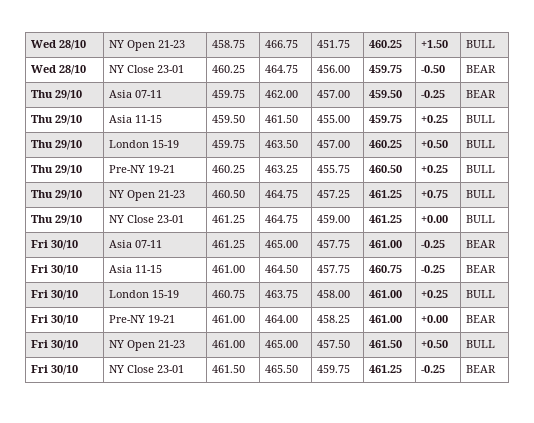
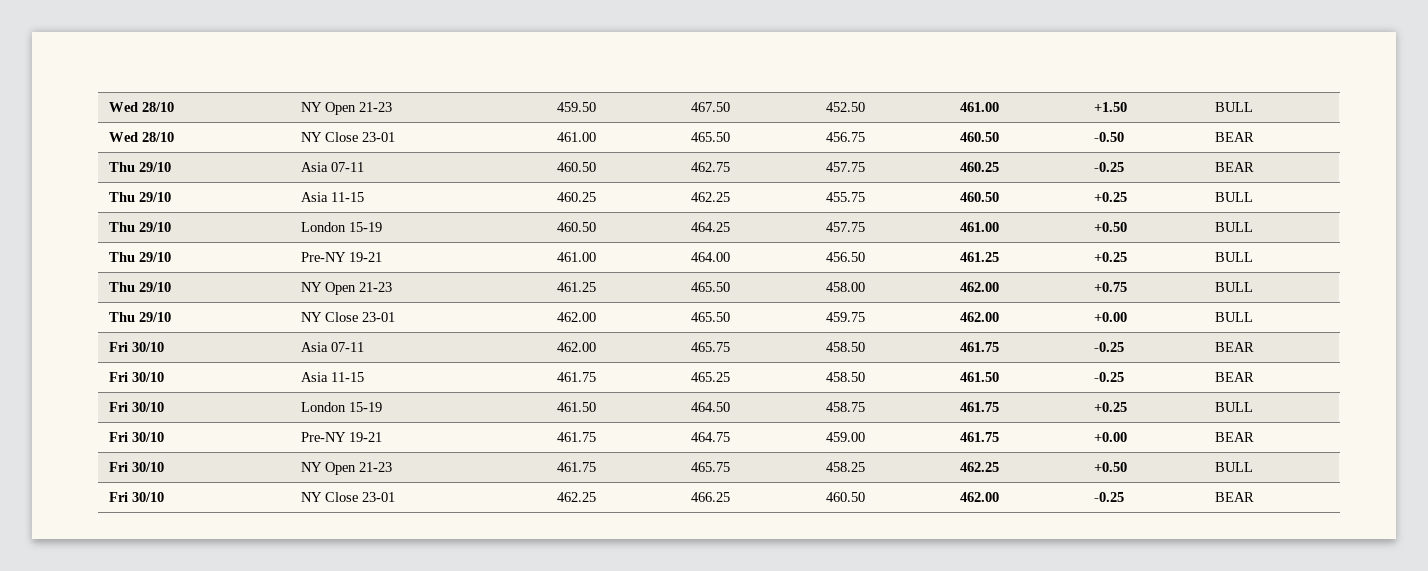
- Wed 28/10 | NY Open 21-23 | 458.75 | 466.75 | 451.75 | 460.25 | +1.50 | BULL
+ Wed 28/10 | NY Open 21-23 | 459.50 | 467.50 | 452.50 | 461.00 | +1.50 | BULL
- Wed 28/10 | NY Close 23-01 | 460.25 | 464.75 | 456.00 | 459.75 | -0.50 | BEAR
+ Wed 28/10 | NY Close 23-01 | 461.00 | 465.50 | 456.75 | 460.50 | -0.50 | BEAR
- Thu 29/10 | Asia 07-11 | 459.75 | 462.00 | 457.00 | 459.50 | -0.25 | BEAR
+ Thu 29/10 | Asia 07-11 | 460.50 | 462.75 | 457.75 | 460.25 | -0.25 | BEAR
- Thu 29/10 | Asia 11-15 | 459.50 | 461.50 | 455.00 | 459.75 | +0.25 | BULL
- Thu 29/10 | London 15-19 | 459.75 | 463.50 | 457.00 | 460.25 | +0.50 | BULL
- Thu 29/10 | Pre-NY 19-21 | 460.25 | 463.25 | 455.75 | 460.50 | +0.25 | BULL
+ Thu 29/10 | Asia 11-15 | 460.25 | 462.25 | 455.75 | 460.50 | +0.25 | BULL
+ Thu 29/10 | London 15-19 | 460.50 | 464.25 | 457.75 | 461.00 | +0.50 | BULL
+ Thu 29/10 | Pre-NY 19-21 | 461.00 | 464.00 | 456.50 | 461.25 | +0.25 | BULL
- Thu 29/10 | NY Open 21-23 | 460.50 | 464.75 | 457.25 | 461.25 | +0.75 | BULL
+ Thu 29/10 | NY Open 21-23 | 461.25 | 465.50 | 458.00 | 462.00 | +0.75 | BULL
- Thu 29/10 | NY Close 23-01 | 461.25 | 464.75 | 459.00 | 461.25 | +0.00 | BULL
+ Thu 29/10 | NY Close 23-01 | 462.00 | 465.50 | 459.75 | 462.00 | +0.00 | BULL
- Fri 30/10 | Asia 07-11 | 461.25 | 465.00 | 457.75 | 461.00 | -0.25 | BEAR
+ Fri 30/10 | Asia 07-11 | 462.00 | 465.75 | 458.50 | 461.75 | -0.25 | BEAR
- Fri 30/10 | Asia 11-15 | 461.00 | 464.50 | 457.75 | 460.75 | -0.25 | BEAR
+ Fri 30/10 | Asia 11-15 | 461.75 | 465.25 | 458.50 | 461.50 | -0.25 | BEAR
- Fri 30/10 | London 15-19 | 460.75 | 463.75 | 458.00 | 461.00 | +0.25 | BULL
+ Fri 30/10 | London 15-19 | 461.50 | 464.50 | 458.75 | 461.75 | +0.25 | BULL
- Fri 30/10 | Pre-NY 19-21 | 461.00 | 464.00 | 458.25 | 461.00 | +0.00 | BEAR
+ Fri 30/10 | Pre-NY 19-21 | 461.75 | 464.75 | 459.00 | 461.75 | +0.00 | BEAR
- Fri 30/10 | NY Open 21-23 | 461.00 | 465.00 | 457.50 | 461.50 | +0.50 | BULL
+ Fri 30/10 | NY Open 21-23 | 461.75 | 465.75 | 458.25 | 462.25 | +0.50 | BULL
- Fri 30/10 | NY Close 23-01 | 461.50 | 465.50 | 459.75 | 461.25 | -0.25 | BEAR
+ Fri 30/10 | NY Close 23-01 | 462.25 | 466.25 | 460.50 | 462.00 | -0.25 | BEAR

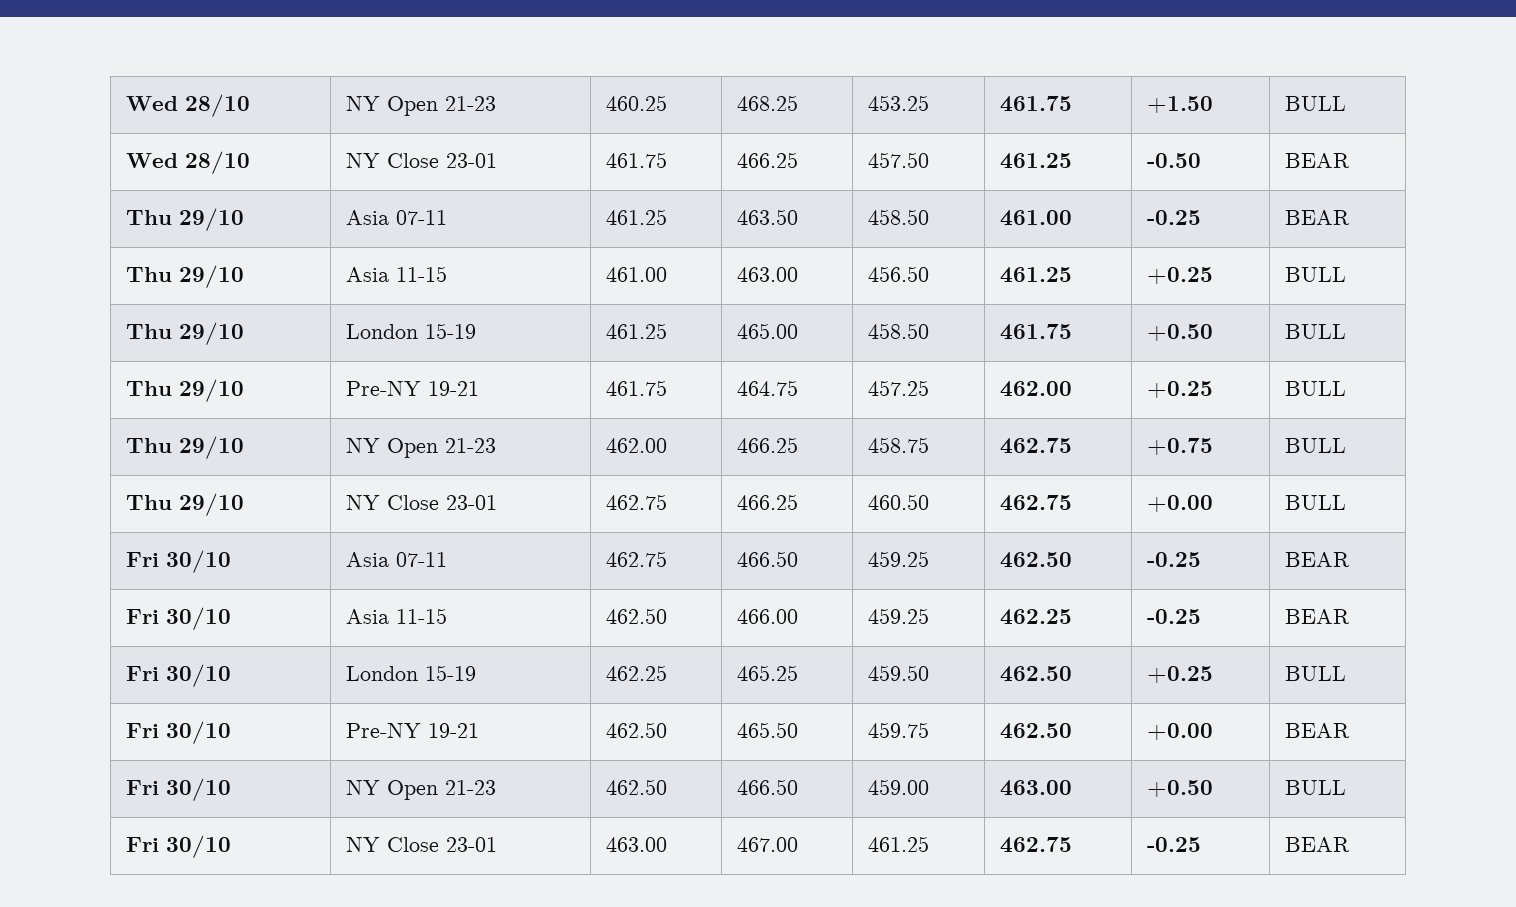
- Wed 28/10 | NY Open 21-23 | 459.50 | 467.50 | 452.50 | 461.00 | +1.50 | BULL
+ Wed 28/10 | NY Open 21-23 | 460.25 | 468.25 | 453.25 | 461.75 | +1.50 | BULL
- Wed 28/10 | NY Close 23-01 | 461.00 | 465.50 | 456.75 | 460.50 | -0.50 | BEAR
+ Wed 28/10 | NY Close 23-01 | 461.75 | 466.25 | 457.50 | 461.25 | -0.50 | BEAR
- Thu 29/10 | Asia 07-11 | 460.50 | 462.75 | 457.75 | 460.25 | -0.25 | BEAR
+ Thu 29/10 | Asia 07-11 | 461.25 | 463.50 | 458.50 | 461.00 | -0.25 | BEAR
- Thu 29/10 | Asia 11-15 | 460.25 | 462.25 | 455.75 | 460.50 | +0.25 | BULL
- Thu 29/10 | London 15-19 | 460.50 | 464.25 | 457.75 | 461.00 | +0.50 | BULL
- Thu 29/10 | Pre-NY 19-21 | 461.00 | 464.00 | 456.50 | 461.25 | +0.25 | BULL
+ Thu 29/10 | Asia 11-15 | 461.00 | 463.00 | 456.50 | 461.25 | +0.25 | BULL
+ Thu 29/10 | London 15-19 | 461.25 | 465.00 | 458.50 | 461.75 | +0.50 | BULL
+ Thu 29/10 | Pre-NY 19-21 | 461.75 | 464.75 | 457.25 | 462.00 | +0.25 | BULL
- Thu 29/10 | NY Open 21-23 | 461.25 | 465.50 | 458.00 | 462.00 | +0.75 | BULL
+ Thu 29/10 | NY Open 21-23 | 462.00 | 466.25 | 458.75 | 462.75 | +0.75 | BULL
- Thu 29/10 | NY Close 23-01 | 462.00 | 465.50 | 459.75 | 462.00 | +0.00 | BULL
+ Thu 29/10 | NY Close 23-01 | 462.75 | 466.25 | 460.50 | 462.75 | +0.00 | BULL
- Fri 30/10 | Asia 07-11 | 462.00 | 465.75 | 458.50 | 461.75 | -0.25 | BEAR
+ Fri 30/10 | Asia 07-11 | 462.75 | 466.50 | 459.25 | 462.50 | -0.25 | BEAR
- Fri 30/10 | Asia 11-15 | 461.75 | 465.25 | 458.50 | 461.50 | -0.25 | BEAR
+ Fri 30/10 | Asia 11-15 | 462.50 | 466.00 | 459.25 | 462.25 | -0.25 | BEAR
- Fri 30/10 | London 15-19 | 461.50 | 464.50 | 458.75 | 461.75 | +0.25 | BULL
+ Fri 30/10 | London 15-19 | 462.25 | 465.25 | 459.50 | 462.50 | +0.25 | BULL
- Fri 30/10 | Pre-NY 19-21 | 461.75 | 464.75 | 459.00 | 461.75 | +0.00 | BEAR
+ Fri 30/10 | Pre-NY 19-21 | 462.50 | 465.50 | 459.75 | 462.50 | +0.00 | BEAR
- Fri 30/10 | NY Open 21-23 | 461.75 | 465.75 | 458.25 | 462.25 | +0.50 | BULL
+ Fri 30/10 | NY Open 21-23 | 462.50 | 466.50 | 459.00 | 463.00 | +0.50 | BULL
- Fri 30/10 | NY Close 23-01 | 462.25 | 466.25 | 460.50 | 462.00 | -0.25 | BEAR
+ Fri 30/10 | NY Close 23-01 | 463.00 | 467.00 | 461.25 | 462.75 | -0.25 | BEAR

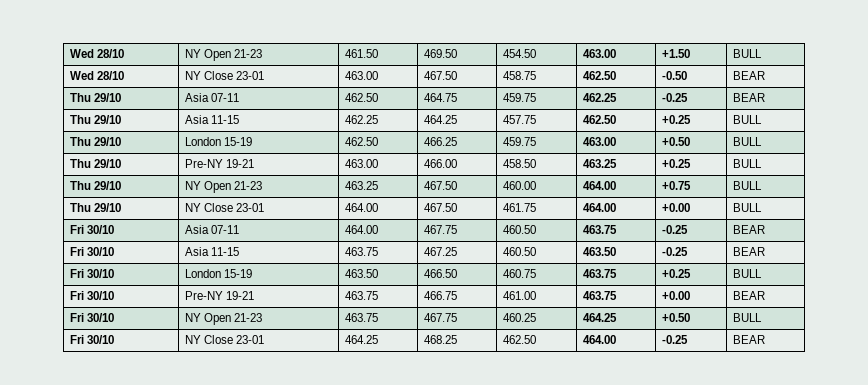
- Wed 28/10 | NY Open 21-23 | 460.25 | 468.25 | 453.25 | 461.75 | +1.50 | BULL
+ Wed 28/10 | NY Open 21-23 | 461.50 | 469.50 | 454.50 | 463.00 | +1.50 | BULL
- Wed 28/10 | NY Close 23-01 | 461.75 | 466.25 | 457.50 | 461.25 | -0.50 | BEAR
+ Wed 28/10 | NY Close 23-01 | 463.00 | 467.50 | 458.75 | 462.50 | -0.50 | BEAR
- Thu 29/10 | Asia 07-11 | 461.25 | 463.50 | 458.50 | 461.00 | -0.25 | BEAR
+ Thu 29/10 | Asia 07-11 | 462.50 | 464.75 | 459.75 | 462.25 | -0.25 | BEAR
- Thu 29/10 | Asia 11-15 | 461.00 | 463.00 | 456.50 | 461.25 | +0.25 | BULL
+ Thu 29/10 | Asia 11-15 | 462.25 | 464.25 | 457.75 | 462.50 | +0.25 | BULL
- Thu 29/10 | London 15-19 | 461.25 | 465.00 | 458.50 | 461.75 | +0.50 | BULL
+ Thu 29/10 | London 15-19 | 462.50 | 466.25 | 459.75 | 463.00 | +0.50 | BULL
- Thu 29/10 | Pre-NY 19-21 | 461.75 | 464.75 | 457.25 | 462.00 | +0.25 | BULL
+ Thu 29/10 | Pre-NY 19-21 | 463.00 | 466.00 | 458.50 | 463.25 | +0.25 | BULL
- Thu 29/10 | NY Open 21-23 | 462.00 | 466.25 | 458.75 | 462.75 | +0.75 | BULL
+ Thu 29/10 | NY Open 21-23 | 463.25 | 467.50 | 460.00 | 464.00 | +0.75 | BULL
- Thu 29/10 | NY Close 23-01 | 462.75 | 466.25 | 460.50 | 462.75 | +0.00 | BULL
+ Thu 29/10 | NY Close 23-01 | 464.00 | 467.50 | 461.75 | 464.00 | +0.00 | BULL
- Fri 30/10 | Asia 07-11 | 462.75 | 466.50 | 459.25 | 462.50 | -0.25 | BEAR
+ Fri 30/10 | Asia 07-11 | 464.00 | 467.75 | 460.50 | 463.75 | -0.25 | BEAR
- Fri 30/10 | Asia 11-15 | 462.50 | 466.00 | 459.25 | 462.25 | -0.25 | BEAR
+ Fri 30/10 | Asia 11-15 | 463.75 | 467.25 | 460.50 | 463.50 | -0.25 | BEAR
- Fri 30/10 | London 15-19 | 462.25 | 465.25 | 459.50 | 462.50 | +0.25 | BULL
+ Fri 30/10 | London 15-19 | 463.50 | 466.50 | 460.75 | 463.75 | +0.25 | BULL
- Fri 30/10 | Pre-NY 19-21 | 462.50 | 465.50 | 459.75 | 462.50 | +0.00 | BEAR
+ Fri 30/10 | Pre-NY 19-21 | 463.75 | 466.75 | 461.00 | 463.75 | +0.00 | BEAR
- Fri 30/10 | NY Open 21-23 | 462.50 | 466.50 | 459.00 | 463.00 | +0.50 | BULL
+ Fri 30/10 | NY Open 21-23 | 463.75 | 467.75 | 460.25 | 464.25 | +0.50 | BULL
- Fri 30/10 | NY Close 23-01 | 463.00 | 467.00 | 461.25 | 462.75 | -0.25 | BEAR
+ Fri 30/10 | NY Close 23-01 | 464.25 | 468.25 | 462.50 | 464.00 | -0.25 | BEAR

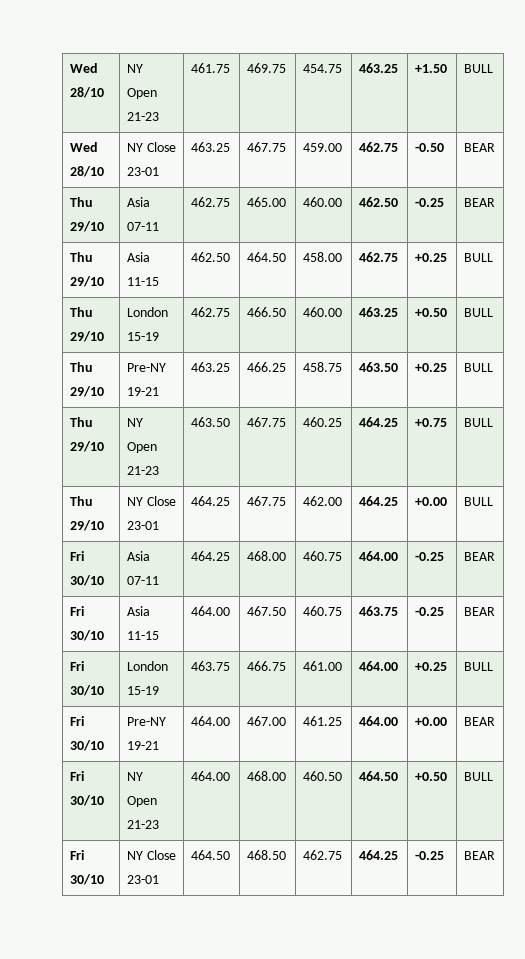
- Wed 28/10 | NY Open 21-23 | 461.50 | 469.50 | 454.50 | 463.00 | +1.50 | BULL
+ Wed 28/10 | NY Open 21-23 | 461.75 | 469.75 | 454.75 | 463.25 | +1.50 | BULL
- Wed 28/10 | NY Close 23-01 | 463.00 | 467.50 | 458.75 | 462.50 | -0.50 | BEAR
+ Wed 28/10 | NY Close 23-01 | 463.25 | 467.75 | 459.00 | 462.75 | -0.50 | BEAR
- Thu 29/10 | Asia 07-11 | 462.50 | 464.75 | 459.75 | 462.25 | -0.25 | BEAR
+ Thu 29/10 | Asia 07-11 | 462.75 | 465.00 | 460.00 | 462.50 | -0.25 | BEAR
- Thu 29/10 | Asia 11-15 | 462.25 | 464.25 | 457.75 | 462.50 | +0.25 | BULL
+ Thu 29/10 | Asia 11-15 | 462.50 | 464.50 | 458.00 | 462.75 | +0.25 | BULL
- Thu 29/10 | London 15-19 | 462.50 | 466.25 | 459.75 | 463.00 | +0.50 | BULL
+ Thu 29/10 | London 15-19 | 462.75 | 466.50 | 460.00 | 463.25 | +0.50 | BULL
- Thu 29/10 | Pre-NY 19-21 | 463.00 | 466.00 | 458.50 | 463.25 | +0.25 | BULL
+ Thu 29/10 | Pre-NY 19-21 | 463.25 | 466.25 | 458.75 | 463.50 | +0.25 | BULL
- Thu 29/10 | NY Open 21-23 | 463.25 | 467.50 | 460.00 | 464.00 | +0.75 | BULL
+ Thu 29/10 | NY Open 21-23 | 463.50 | 467.75 | 460.25 | 464.25 | +0.75 | BULL
- Thu 29/10 | NY Close 23-01 | 464.00 | 467.50 | 461.75 | 464.00 | +0.00 | BULL
+ Thu 29/10 | NY Close 23-01 | 464.25 | 467.75 | 462.00 | 464.25 | +0.00 | BULL
- Fri 30/10 | Asia 07-11 | 464.00 | 467.75 | 460.50 | 463.75 | -0.25 | BEAR
+ Fri 30/10 | Asia 07-11 | 464.25 | 468.00 | 460.75 | 464.00 | -0.25 | BEAR
- Fri 30/10 | Asia 11-15 | 463.75 | 467.25 | 460.50 | 463.50 | -0.25 | BEAR
+ Fri 30/10 | Asia 11-15 | 464.00 | 467.50 | 460.75 | 463.75 | -0.25 | BEAR
- Fri 30/10 | London 15-19 | 463.50 | 466.50 | 460.75 | 463.75 | +0.25 | BULL
+ Fri 30/10 | London 15-19 | 463.75 | 466.75 | 461.00 | 464.00 | +0.25 | BULL
- Fri 30/10 | Pre-NY 19-21 | 463.75 | 466.75 | 461.00 | 463.75 | +0.00 | BEAR
+ Fri 30/10 | Pre-NY 19-21 | 464.00 | 467.00 | 461.25 | 464.00 | +0.00 | BEAR
- Fri 30/10 | NY Open 21-23 | 463.75 | 467.75 | 460.25 | 464.25 | +0.50 | BULL
+ Fri 30/10 | NY Open 21-23 | 464.00 | 468.00 | 460.50 | 464.50 | +0.50 | BULL
- Fri 30/10 | NY Close 23-01 | 464.25 | 468.25 | 462.50 | 464.00 | -0.25 | BEAR
+ Fri 30/10 | NY Close 23-01 | 464.50 | 468.50 | 462.75 | 464.25 | -0.25 | BEAR

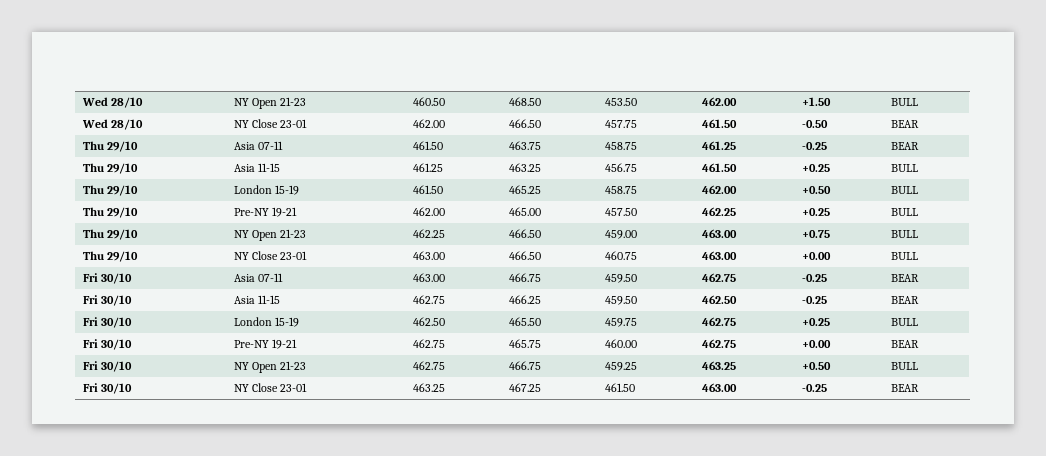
- Wed 28/10 | NY Open 21-23 | 461.75 | 469.75 | 454.75 | 463.25 | +1.50 | BULL
+ Wed 28/10 | NY Open 21-23 | 460.50 | 468.50 | 453.50 | 462.00 | +1.50 | BULL
- Wed 28/10 | NY Close 23-01 | 463.25 | 467.75 | 459.00 | 462.75 | -0.50 | BEAR
+ Wed 28/10 | NY Close 23-01 | 462.00 | 466.50 | 457.75 | 461.50 | -0.50 | BEAR
- Thu 29/10 | Asia 07-11 | 462.75 | 465.00 | 460.00 | 462.50 | -0.25 | BEAR
+ Thu 29/10 | Asia 07-11 | 461.50 | 463.75 | 458.75 | 461.25 | -0.25 | BEAR
- Thu 29/10 | Asia 11-15 | 462.50 | 464.50 | 458.00 | 462.75 | +0.25 | BULL
+ Thu 29/10 | Asia 11-15 | 461.25 | 463.25 | 456.75 | 461.50 | +0.25 | BULL
- Thu 29/10 | London 15-19 | 462.75 | 466.50 | 460.00 | 463.25 | +0.50 | BULL
+ Thu 29/10 | London 15-19 | 461.50 | 465.25 | 458.75 | 462.00 | +0.50 | BULL
- Thu 29/10 | Pre-NY 19-21 | 463.25 | 466.25 | 458.75 | 463.50 | +0.25 | BULL
+ Thu 29/10 | Pre-NY 19-21 | 462.00 | 465.00 | 457.50 | 462.25 | +0.25 | BULL
- Thu 29/10 | NY Open 21-23 | 463.50 | 467.75 | 460.25 | 464.25 | +0.75 | BULL
+ Thu 29/10 | NY Open 21-23 | 462.25 | 466.50 | 459.00 | 463.00 | +0.75 | BULL
- Thu 29/10 | NY Close 23-01 | 464.25 | 467.75 | 462.00 | 464.25 | +0.00 | BULL
+ Thu 29/10 | NY Close 23-01 | 463.00 | 466.50 | 460.75 | 463.00 | +0.00 | BULL
- Fri 30/10 | Asia 07-11 | 464.25 | 468.00 | 460.75 | 464.00 | -0.25 | BEAR
+ Fri 30/10 | Asia 07-11 | 463.00 | 466.75 | 459.50 | 462.75 | -0.25 | BEAR
- Fri 30/10 | Asia 11-15 | 464.00 | 467.50 | 460.75 | 463.75 | -0.25 | BEAR
+ Fri 30/10 | Asia 11-15 | 462.75 | 466.25 | 459.50 | 462.50 | -0.25 | BEAR
- Fri 30/10 | London 15-19 | 463.75 | 466.75 | 461.00 | 464.00 | +0.25 | BULL
+ Fri 30/10 | London 15-19 | 462.50 | 465.50 | 459.75 | 462.75 | +0.25 | BULL
- Fri 30/10 | Pre-NY 19-21 | 464.00 | 467.00 | 461.25 | 464.00 | +0.00 | BEAR
+ Fri 30/10 | Pre-NY 19-21 | 462.75 | 465.75 | 460.00 | 462.75 | +0.00 | BEAR
- Fri 30/10 | NY Open 21-23 | 464.00 | 468.00 | 460.50 | 464.50 | +0.50 | BULL
+ Fri 30/10 | NY Open 21-23 | 462.75 | 466.75 | 459.25 | 463.25 | +0.50 | BULL
- Fri 30/10 | NY Close 23-01 | 464.50 | 468.50 | 462.75 | 464.25 | -0.25 | BEAR
+ Fri 30/10 | NY Close 23-01 | 463.25 | 467.25 | 461.50 | 463.00 | -0.25 | BEAR

